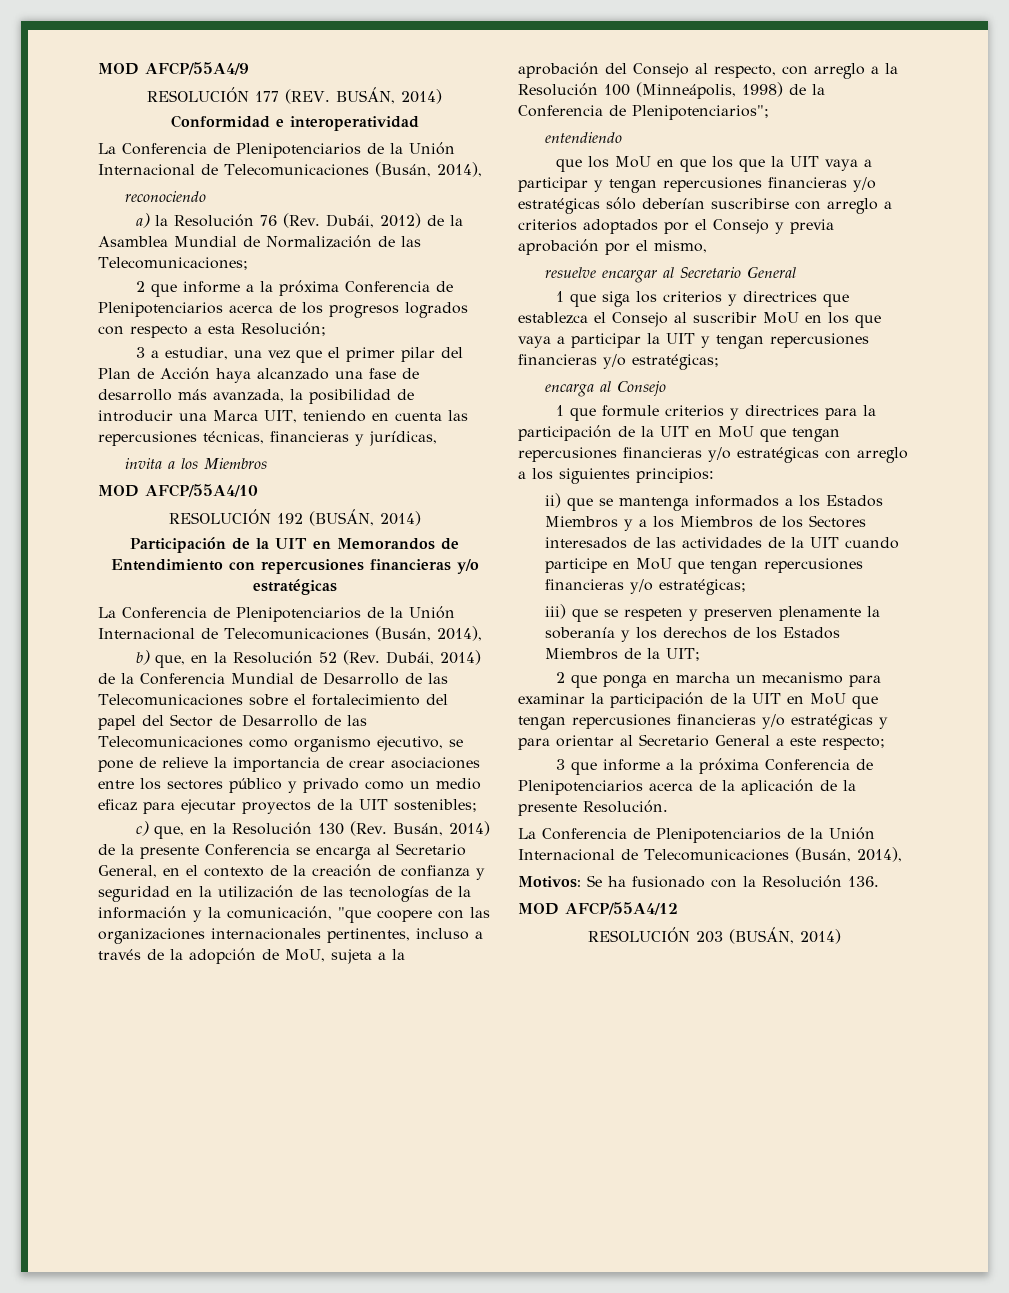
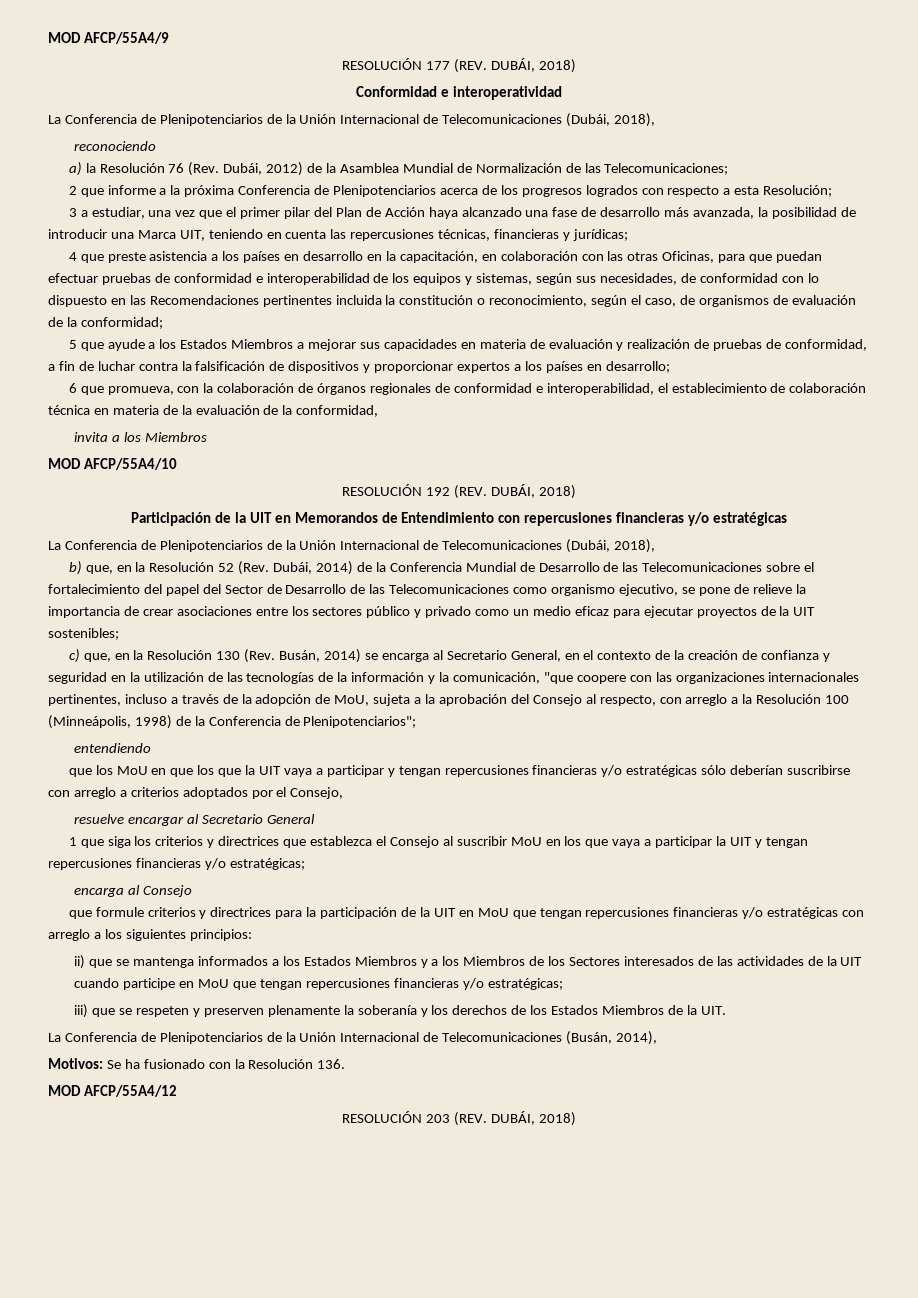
- RESOLUCIÓN 177 (REV. BUSÁN, 2014)
+ RESOLUCIÓN 177 (REV. DUBÁI, 2018)
  Conformidad e interoperatividad
- La Conferencia de Plenipotenciarios de la Unión Internacional de Telecomunicaciones (Busán, 2014),
+ La Conferencia de Plenipotenciarios de la Unión Internacional de Telecomunicaciones (Dubái, 2018),
- 3 a estudiar, una vez que el primer pilar del Plan de Acción haya alcanzado una fase de desarrollo más avanzada, la posibilidad de introducir una Marca UIT, teniendo en cuenta las repercusiones técnicas, financieras y jurídicas,
+ 3 a estudiar, una vez que el primer pilar del Plan de Acción haya alcanzado una fase de desarrollo más avanzada, la posibilidad de introducir una Marca UIT, teniendo en cuenta las repercusiones técnicas, financieras y jurídicas;
+ 4 que preste asistencia a los países en desarrollo en la capacitación, en colaboración con las otras Oficinas, para que puedan efectuar pruebas de conformidad e interoperabilidad de los equipos y sistemas, según sus necesidades, de conformidad con lo dispuesto en las Recomendaciones pertinentes incluida la constitución o reconocimiento, según el caso, de organismos de evaluación de la conformidad;
+ 5 que ayude a los Estados Miembros a mejorar sus capacidades en materia de evaluación y realización de pruebas de conformidad, a fin de luchar contra la falsificación de dispositivos y proporcionar expertos a los países en desarrollo;
+ 6 que promueva, con la colaboración de órganos regionales de conformidad e interoperabilidad, el establecimiento de colaboración técnica en materia de la evaluación de la conformidad,
- RESOLUCIÓN 192 (BUSÁN, 2014)
+ RESOLUCIÓN 192 (REV. DUBÁI, 2018)
  Participación de la UIT en Memorandos de Entendimiento con repercusiones financieras y/o estratégicas
- La Conferencia de Plenipotenciarios de la Unión Internacional de Telecomunicaciones (Busán, 2014),
+ La Conferencia de Plenipotenciarios de la Unión Internacional de Telecomunicaciones (Dubái, 2018),
- c) que, en la Resolución 130 (Rev. Busán, 2014) de la presente Conferencia se encarga al Secretario General, en el contexto de la creación de confianza y seguridad en la utilización de las tecnologías de la información y la comunicación, "que coopere con las organizaciones internacionales pertinentes, incluso a través de la adopción de MoU, sujeta a la aprobación del Consejo al respecto, con arreglo a la Resolución 100 (Minneápolis, 1998) de la Conferencia de Plenipotenciarios";
+ c) que, en la Resolución 130 (Rev. Busán, 2014) se encarga al Secretario General, en el contexto de la creación de confianza y seguridad en la utilización de las tecnologías de la información y la comunicación, "que coopere con las organizaciones internacionales pertinentes, incluso a través de la adopción de MoU, sujeta a la aprobación del Consejo al respecto, con arreglo a la Resolución 100 (Minneápolis, 1998) de la Conferencia de Plenipotenciarios";
- que los MoU en que los que la UIT vaya a participar y tengan repercusiones financieras y/o estratégicas sólo deberían suscribirse con arreglo a criterios adoptados por el Consejo y previa aprobación por el mismo,
+ que los MoU en que los que la UIT vaya a participar y tengan repercusiones financieras y/o estratégicas sólo deberían suscribirse con arreglo a criterios adoptados por el Consejo,
- 1 que formule criterios y directrices para la participación de la UIT en MoU que tengan repercusiones financieras y/o estratégicas con arreglo a los siguientes principios:
+ que formule criterios y directrices para la participación de la UIT en MoU que tengan repercusiones financieras y/o estratégicas con arreglo a los siguientes principios:
- iii) que se respeten y preserven plenamente la soberanía y los derechos de los Estados Miembros de la UIT;
- 2 que ponga en marcha un mecanismo para examinar la participación de la UIT en MoU que tengan repercusiones financieras y/o estratégicas y para orientar al Secretario General a este respecto;
- 3 que informe a la próxima Conferencia de Plenipotenciarios acerca de la aplicación de la presente Resolución.
+ iii) que se respeten y preserven plenamente la soberanía y los derechos de los Estados Miembros de la UIT.
- RESOLUCIÓN 203 (BUSÁN, 2014)
+ RESOLUCIÓN 203 (REV. DUBÁI, 2018)

